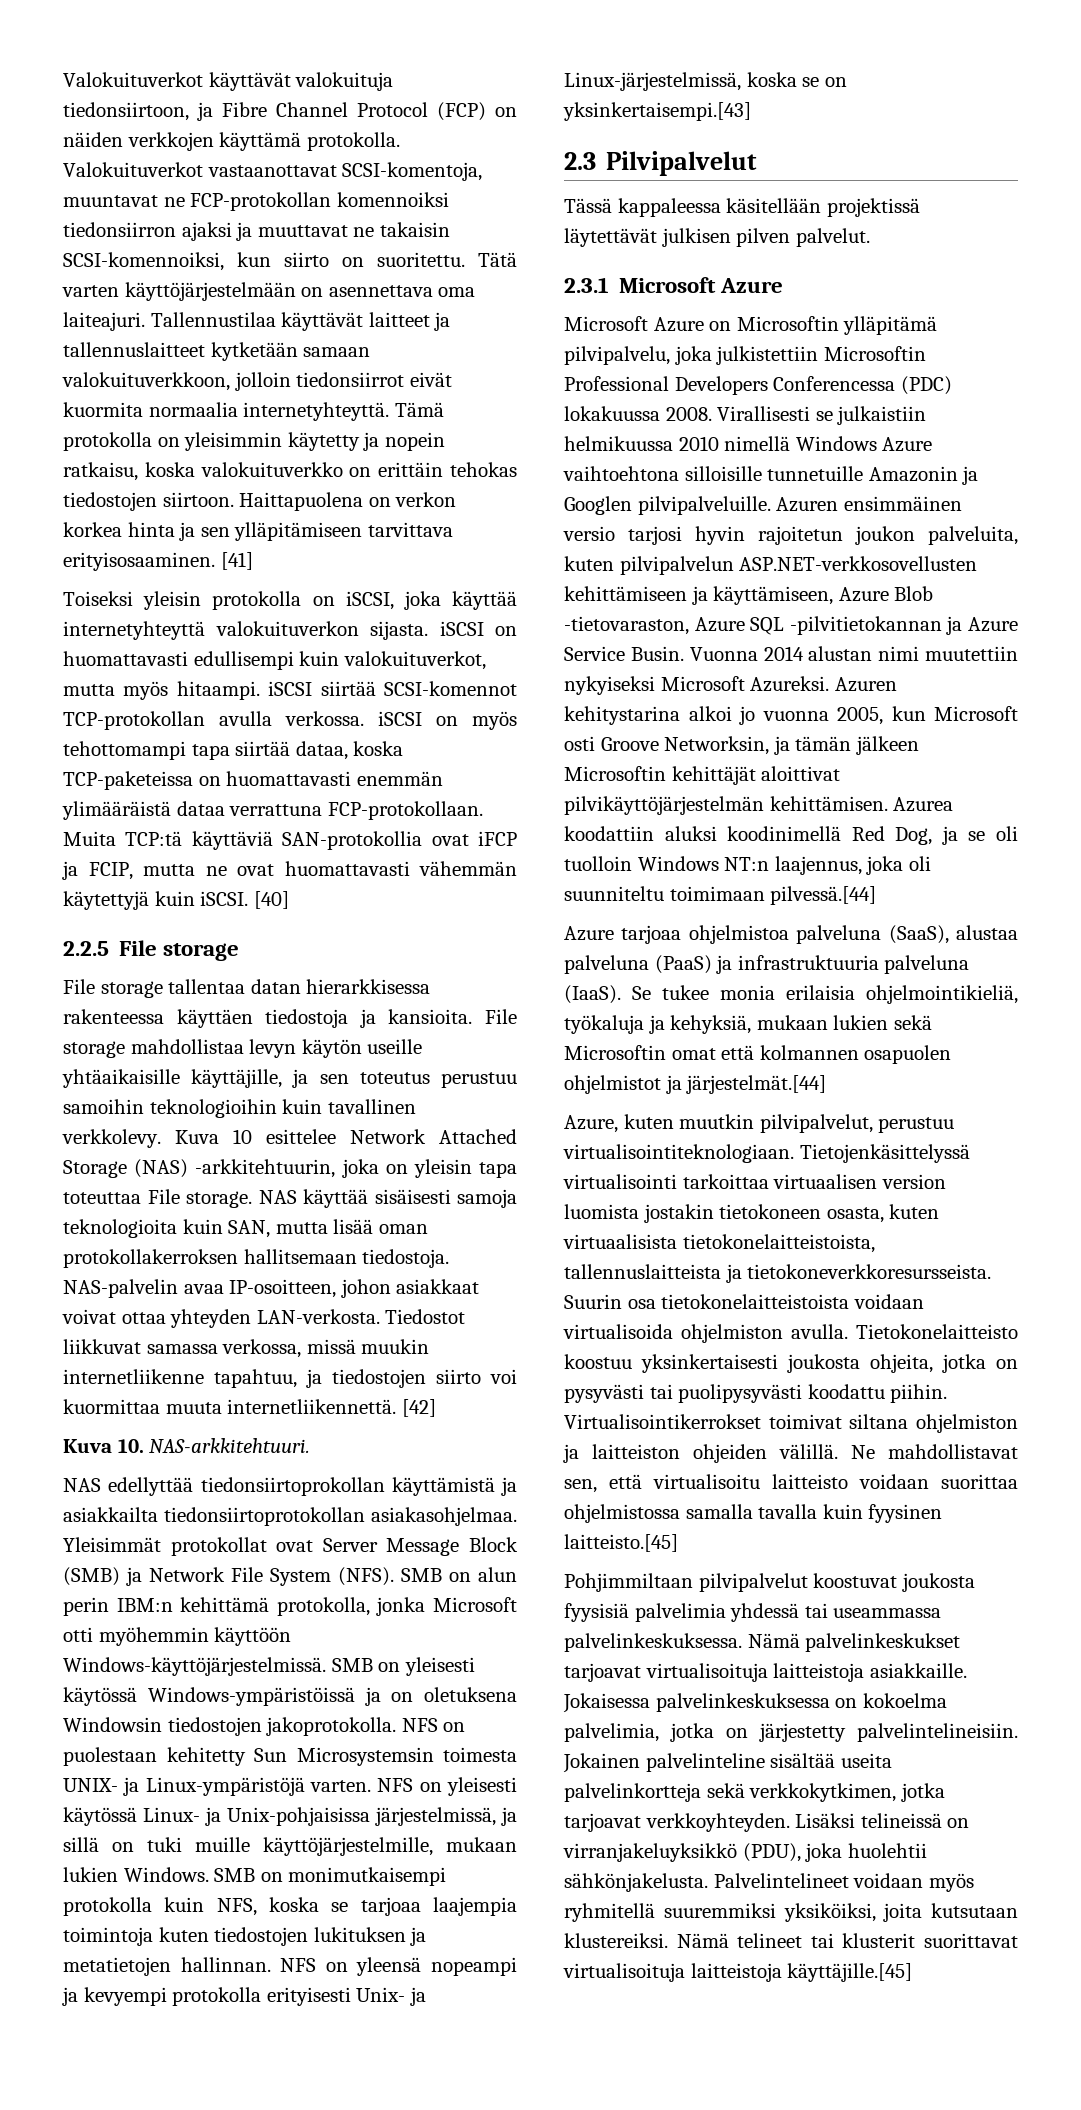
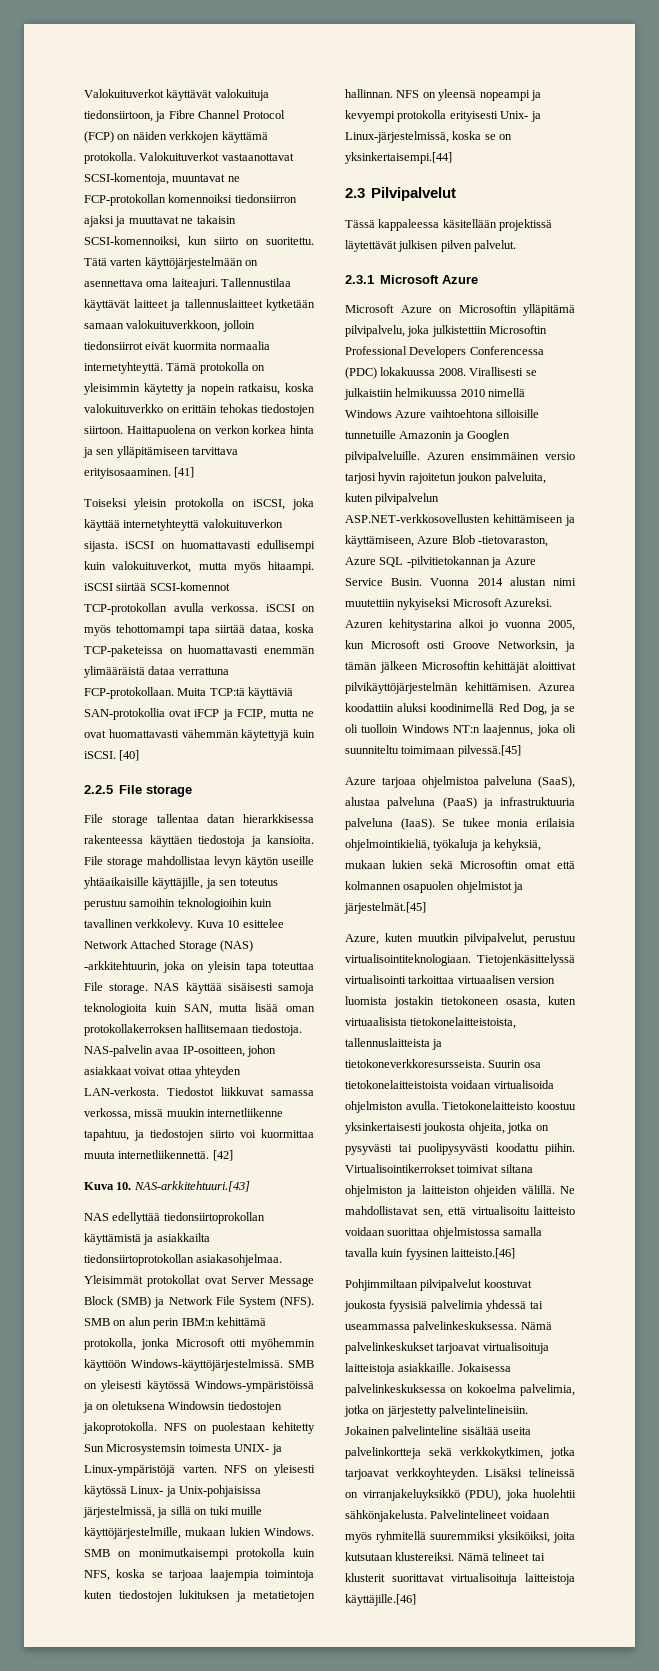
- Kuva 10. NAS-arkkitehtuuri.
+ Kuva 10. NAS-arkkitehtuuri.[43]
- NFS on yleensä nopeampi ja kevyempi protokolla erityisesti Unix- ja Linux-järjestelmissä, koska se on yksinkertaisempi.[43]
+ NFS on yleensä nopeampi ja kevyempi protokolla erityisesti Unix- ja Linux-järjestelmissä, koska se on yksinkertaisempi.[44]
- Azurea koodattiin aluksi koodinimellä Red Dog, ja se oli tuolloin Windows NT:n laajennus, joka oli suunniteltu toimimaan pilvessä.[44]
+ Azurea koodattiin aluksi koodinimellä Red Dog, ja se oli tuolloin Windows NT:n laajennus, joka oli suunniteltu toimimaan pilvessä.[45]
- Se tukee monia erilaisia ohjelmointikieliä, työkaluja ja kehyksiä, mukaan lukien sekä Microsoftin omat että kolmannen osapuolen ohjelmistot ja järjestelmät.[44]
+ Se tukee monia erilaisia ohjelmointikieliä, työkaluja ja kehyksiä, mukaan lukien sekä Microsoftin omat että kolmannen osapuolen ohjelmistot ja järjestelmät.[45]
- Ne mahdollistavat sen, että virtualisoitu laitteisto voidaan suorittaa ohjelmistossa samalla tavalla kuin fyysinen laitteisto.[45]
+ Ne mahdollistavat sen, että virtualisoitu laitteisto voidaan suorittaa ohjelmistossa samalla tavalla kuin fyysinen laitteisto.[46]
- Nämä telineet tai klusterit suorittavat virtualisoituja laitteistoja käyttäjille.[45]
+ Nämä telineet tai klusterit suorittavat virtualisoituja laitteistoja käyttäjille.[46]

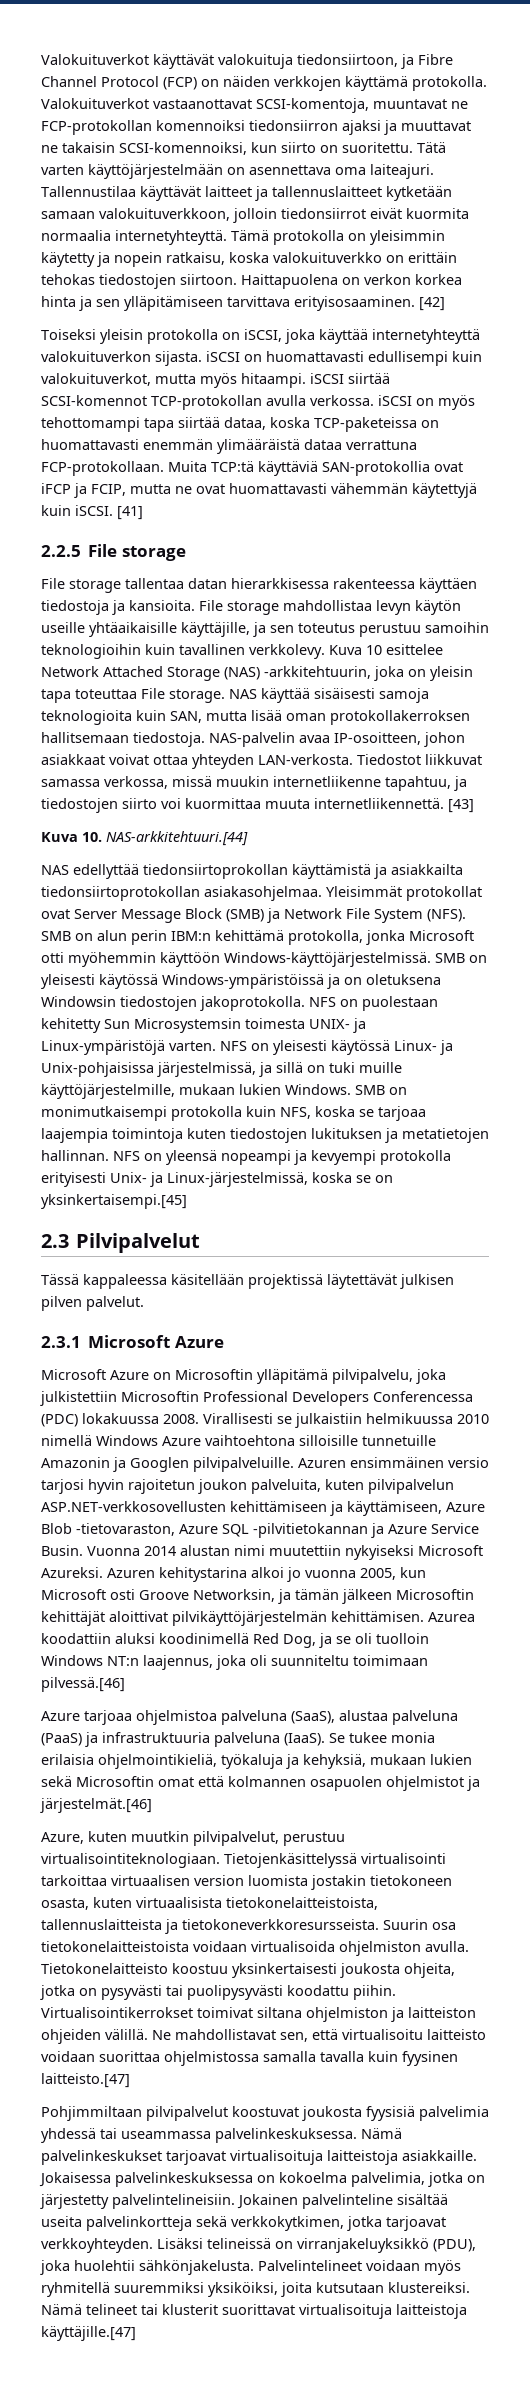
- [41]
+ [42]
- [40]
+ [41]
- [42]
+ [43]
- Kuva 10. NAS-arkkitehtuuri.[43]
+ Kuva 10. NAS-arkkitehtuuri.[44]
- NFS on yleensä nopeampi ja kevyempi protokolla erityisesti Unix- ja Linux-järjestelmissä, koska se on yksinkertaisempi.[44]
+ NFS on yleensä nopeampi ja kevyempi protokolla erityisesti Unix- ja Linux-järjestelmissä, koska se on yksinkertaisempi.[45]
- Azurea koodattiin aluksi koodinimellä Red Dog, ja se oli tuolloin Windows NT:n laajennus, joka oli suunniteltu toimimaan pilvessä.[45]
+ Azurea koodattiin aluksi koodinimellä Red Dog, ja se oli tuolloin Windows NT:n laajennus, joka oli suunniteltu toimimaan pilvessä.[46]
- Se tukee monia erilaisia ohjelmointikieliä, työkaluja ja kehyksiä, mukaan lukien sekä Microsoftin omat että kolmannen osapuolen ohjelmistot ja järjestelmät.[45]
+ Se tukee monia erilaisia ohjelmointikieliä, työkaluja ja kehyksiä, mukaan lukien sekä Microsoftin omat että kolmannen osapuolen ohjelmistot ja järjestelmät.[46]
- Ne mahdollistavat sen, että virtualisoitu laitteisto voidaan suorittaa ohjelmistossa samalla tavalla kuin fyysinen laitteisto.[46]
+ Ne mahdollistavat sen, että virtualisoitu laitteisto voidaan suorittaa ohjelmistossa samalla tavalla kuin fyysinen laitteisto.[47]
- Nämä telineet tai klusterit suorittavat virtualisoituja laitteistoja käyttäjille.[46]
+ Nämä telineet tai klusterit suorittavat virtualisoituja laitteistoja käyttäjille.[47]

